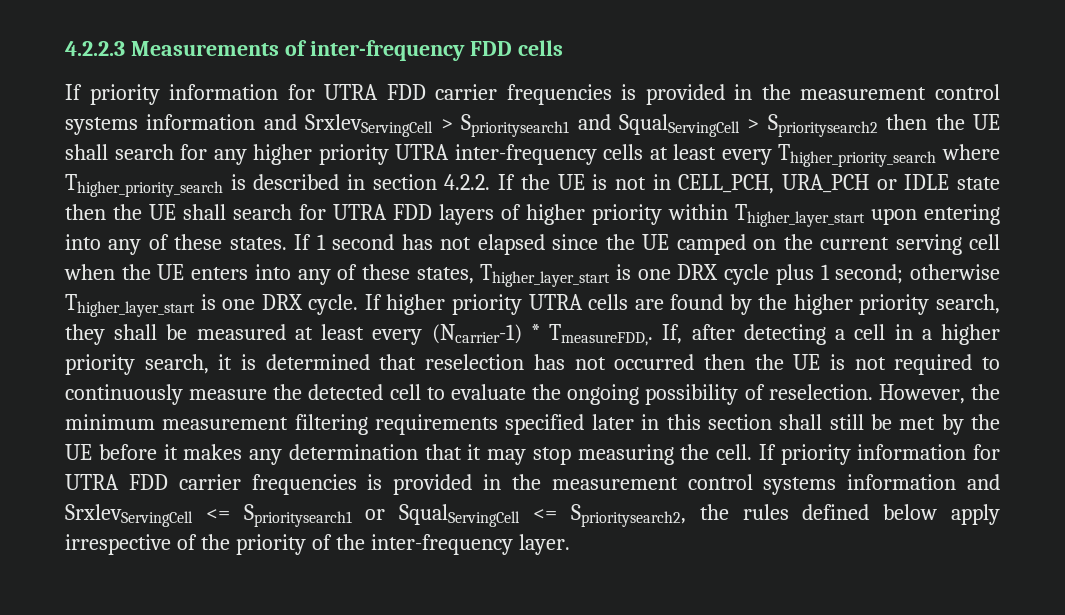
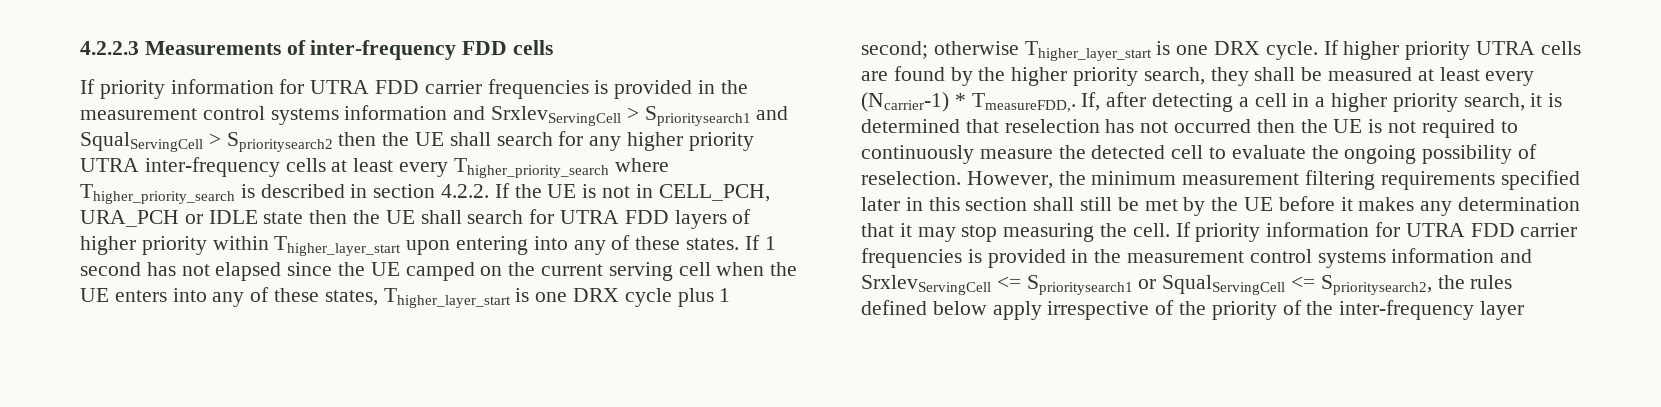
- If priority information for UTRA FDD carrier frequencies is provided in the measurement control systems information and SrxlevServingCell <= Sprioritysearch1 or SqualServingCell <= Sprioritysearch2, the rules defined below apply irrespective of the priority of the inter-frequency layer.
+ If priority information for UTRA FDD carrier frequencies is provided in the measurement control systems information and SrxlevServingCell <= Sprioritysearch1 or SqualServingCell <= Sprioritysearch2, the rules defined below apply irrespective of the priority of the inter-frequency layer

